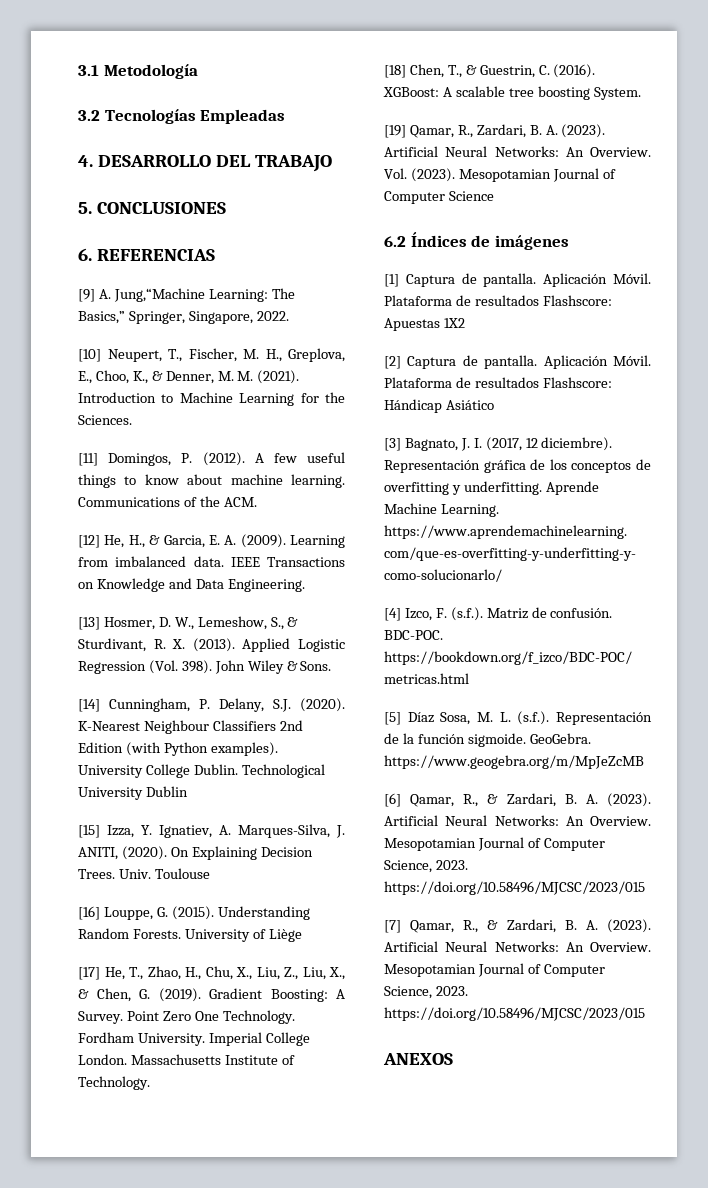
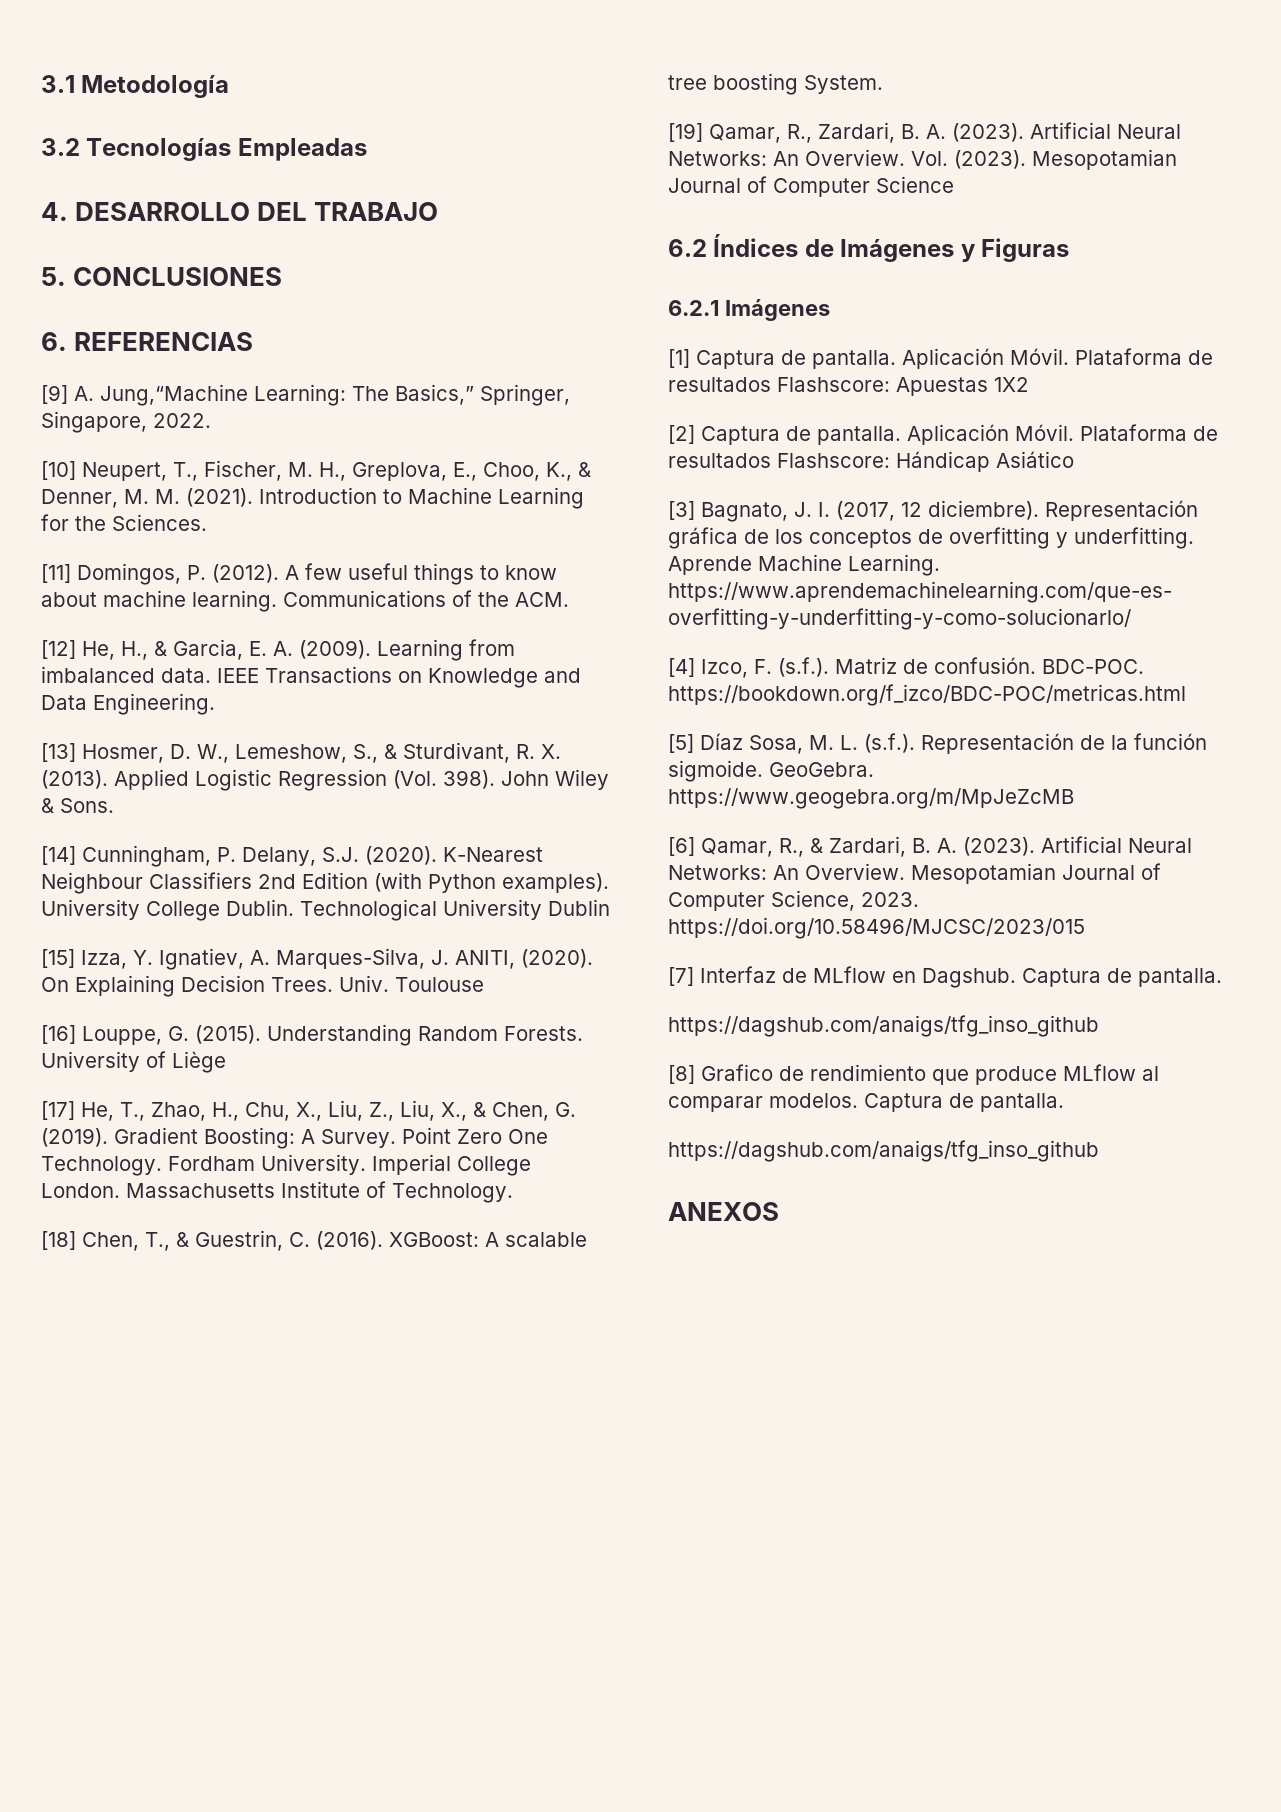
- 6.2 Índices de imágenes
+ 6.2 Índices de Imágenes y Figuras
+ 6.2.1 Imágenes
- [7] Qamar, R., & Zardari, B. A. (2023). Artificial Neural Networks: An Overview. Mesopotamian Journal of Computer Science, 2023. https://doi.org/10.58496/MJCSC/2023/015
+ [7] Interfaz de MLflow en Dagshub. Captura de pantalla.
+ https://dagshub.com/anaigs/tfg_inso_github
+ [8] Grafico de rendimiento que produce MLflow al comparar modelos. Captura de pantalla.
+ https://dagshub.com/anaigs/tfg_inso_github

